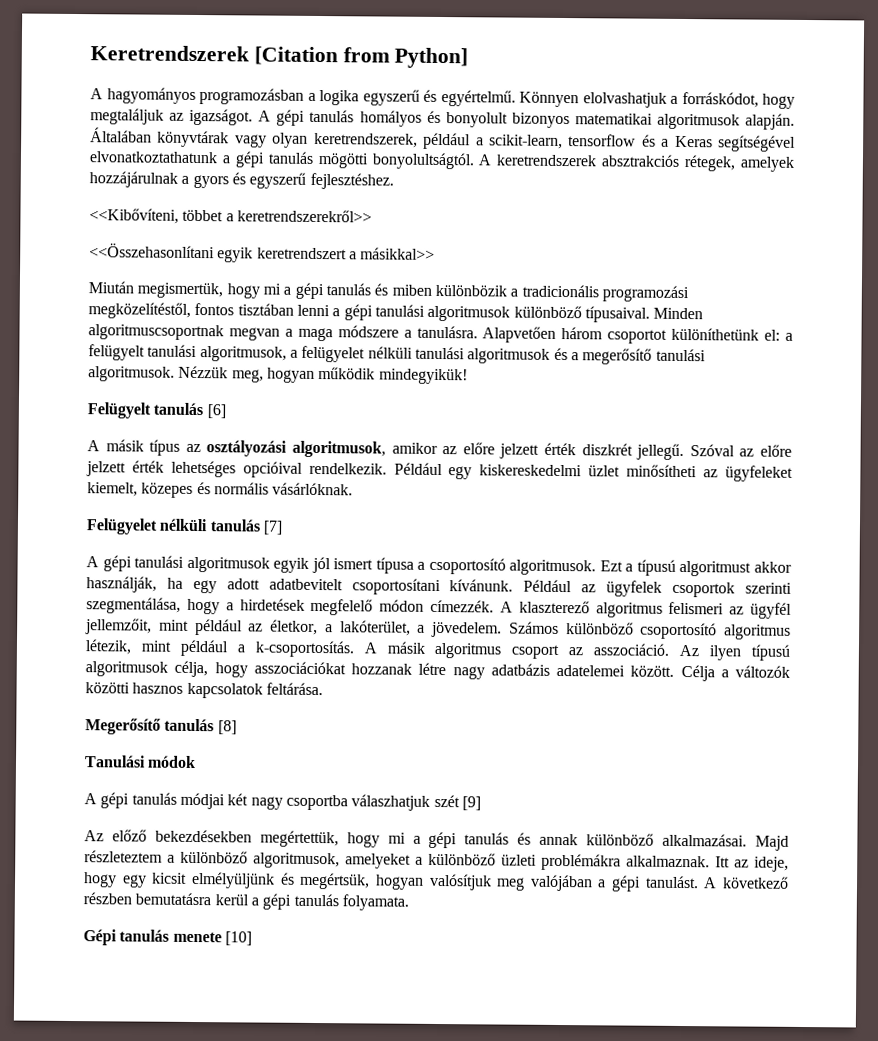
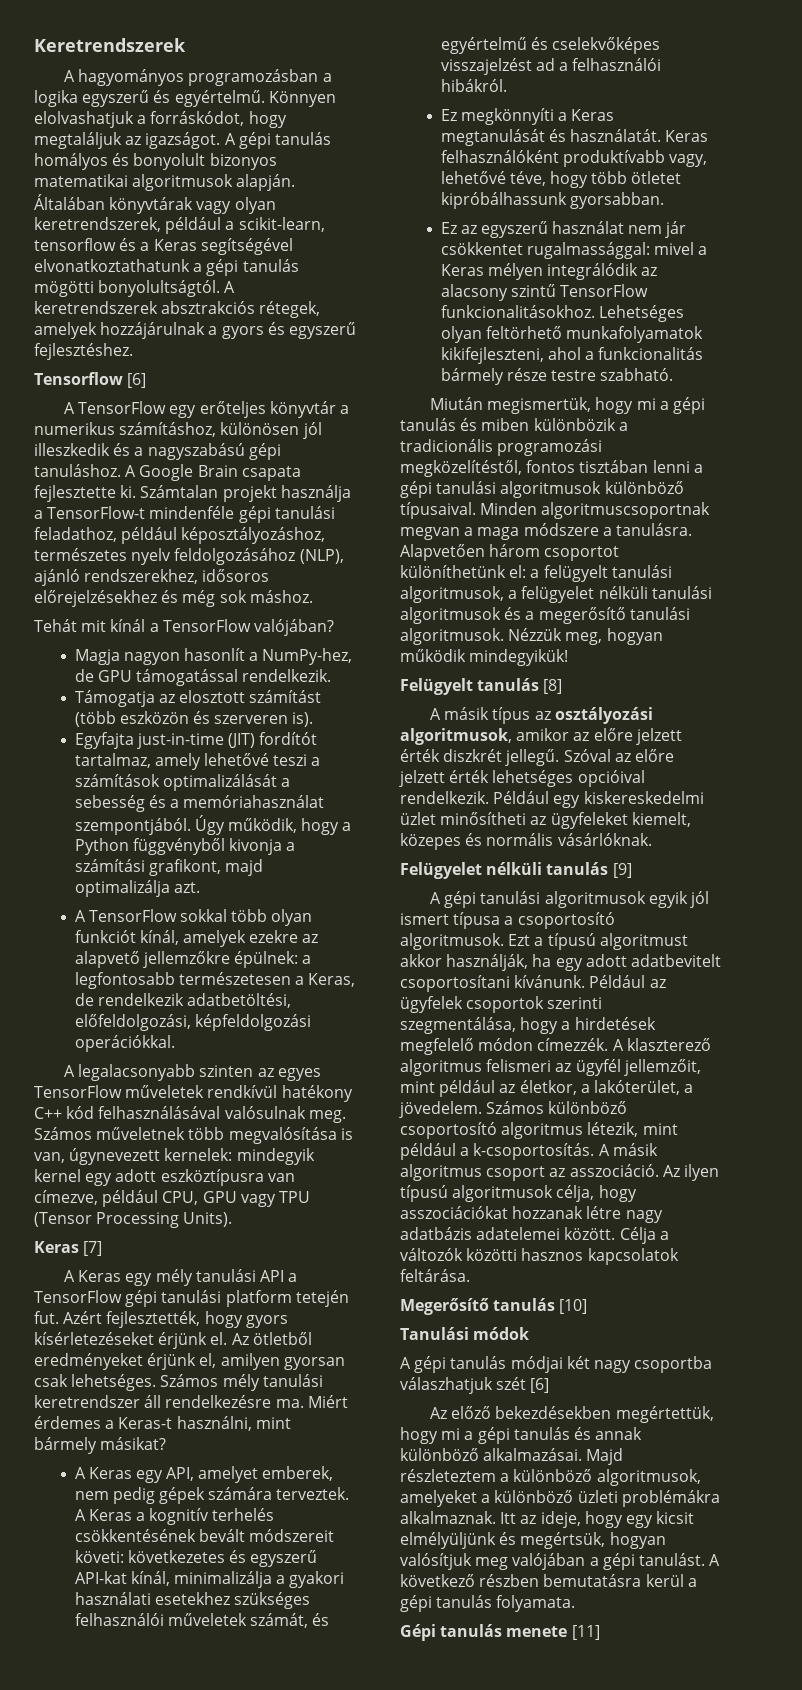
- Keretrendszerek [Citation from Python]
+ Keretrendszerek
- <<Kibővíteni, többet a keretrendszerekről>>
- <<Összehasonlítani egyik keretrendszert a másikkal>>
+ Tensorflow [6]
+ A TensorFlow egy erőteljes könyvtár a numerikus számításhoz, különösen jól illeszkedik és a nagyszabású gépi tanuláshoz. A Google Brain csapata fejlesztette ki. Számtalan projekt használja a TensorFlow-t mindenféle gépi tanulási feladathoz, például képosztályozáshoz, természetes nyelv feldolgozásához (NLP), ajánló rendszerekhez, idősoros előrejelzésekhez és még sok máshoz.
+ Tehát mit kínál a TensorFlow valójában?
+ Magja nagyon hasonlít a NumPy-hez, de GPU támogatással rendelkezik.
+ Támogatja az elosztott számítást (több eszközön és szerveren is).
+ Egyfajta just-in-time (JIT) fordítót tartalmaz, amely lehetővé teszi a számítások optimalizálását a sebesség és a memóriahasználat szempontjából. Úgy működik, hogy a Python függvényből kivonja a számítási grafikont, majd optimalizálja azt.
+ A TensorFlow sokkal több olyan funkciót kínál, amelyek ezekre az alapvető jellemzőkre épülnek: a legfontosabb természetesen a Keras, de rendelkezik adatbetöltési, előfeldolgozási, képfeldolgozási operációkkal.
+ A legalacsonyabb szinten az egyes TensorFlow műveletek rendkívül hatékony C++ kód felhasználásával valósulnak meg. Számos műveletnek több megvalósítása is van, úgynevezett kernelek: mindegyik kernel egy adott eszköztípusra van címezve, például CPU, GPU vagy TPU (Tensor Processing Units).
+ Keras [7]
+ A Keras egy mély tanulási API a TensorFlow gépi tanulási platform tetején fut. Azért fejlesztették, hogy gyors kísérletezéseket érjünk el. Az ötletből eredményeket érjünk el, amilyen gyorsan csak lehetséges. Számos mély tanulási keretrendszer áll rendelkezésre ma. Miért érdemes a Keras-t használni, mint bármely másikat?
+ A Keras egy API, amelyet emberek, nem pedig gépek számára terveztek. A Keras a kognitív terhelés csökkentésének bevált módszereit követi: következetes és egyszerű API-kat kínál, minimalizálja a gyakori használati esetekhez szükséges felhasználói műveletek számát, és egyértelmű és cselekvőképes visszajelzést ad a felhasználói hibákról.
+ Ez megkönnyíti a Keras megtanulását és használatát. Keras felhasználóként produktívabb vagy, lehetővé téve, hogy több ötletet kipróbálhassunk gyorsabban.
+ Ez az egyszerű használat nem jár csökkentet rugalmassággal: mivel a Keras mélyen integrálódik az alacsony szintű TensorFlow funkcionalitásokhoz. Lehetséges olyan feltörhető munkafolyamatok kikifejleszteni, ahol a funkcionalitás bármely része testre szabható.
- Felügyelt tanulás [6]
+ Felügyelt tanulás [8]
- Felügyelet nélküli tanulás [7]
+ Felügyelet nélküli tanulás [9]
- Megerősítő tanulás [8]
+ Megerősítő tanulás [10]
- A gépi tanulás módjai két nagy csoportba válaszhatjuk szét [9]
+ A gépi tanulás módjai két nagy csoportba válaszhatjuk szét [6]
- Gépi tanulás menete [10]
+ Gépi tanulás menete [11]

